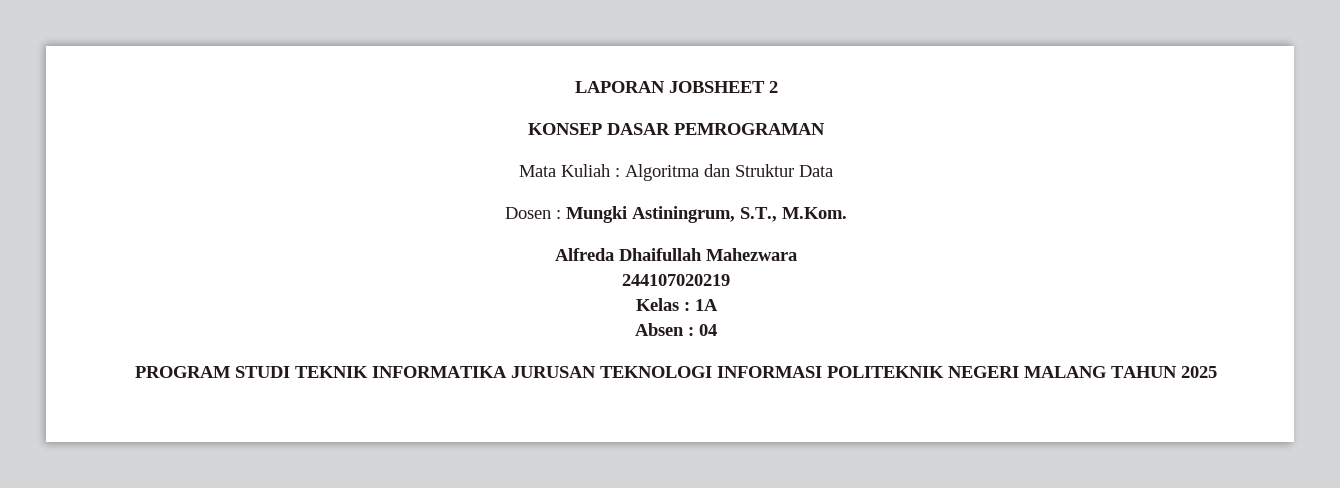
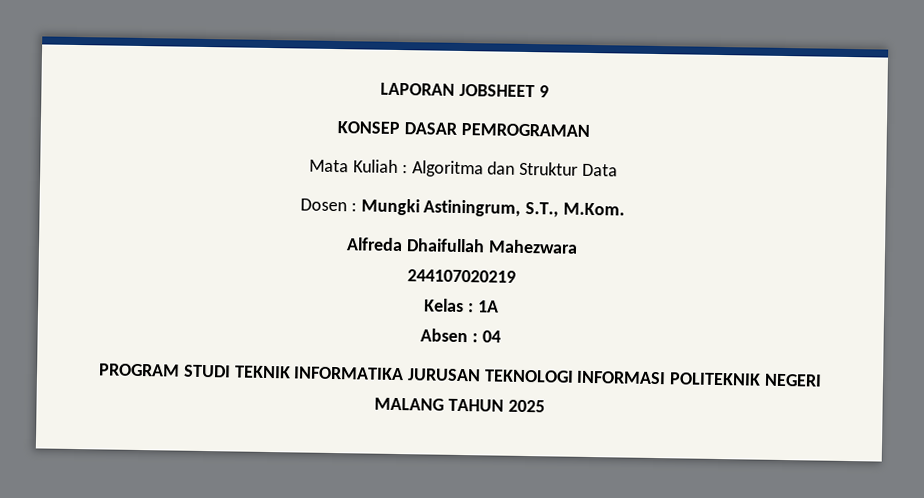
- LAPORAN JOBSHEET 2
+ LAPORAN JOBSHEET 9

